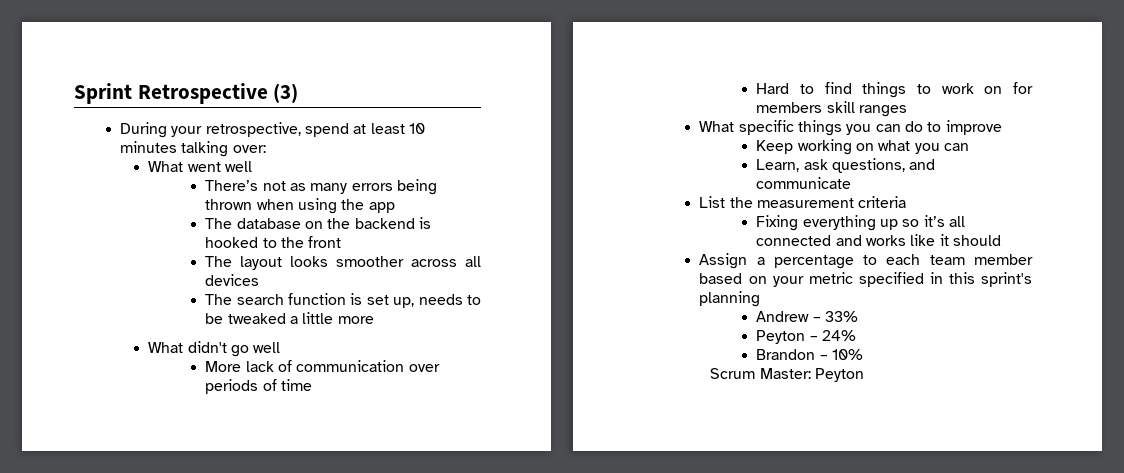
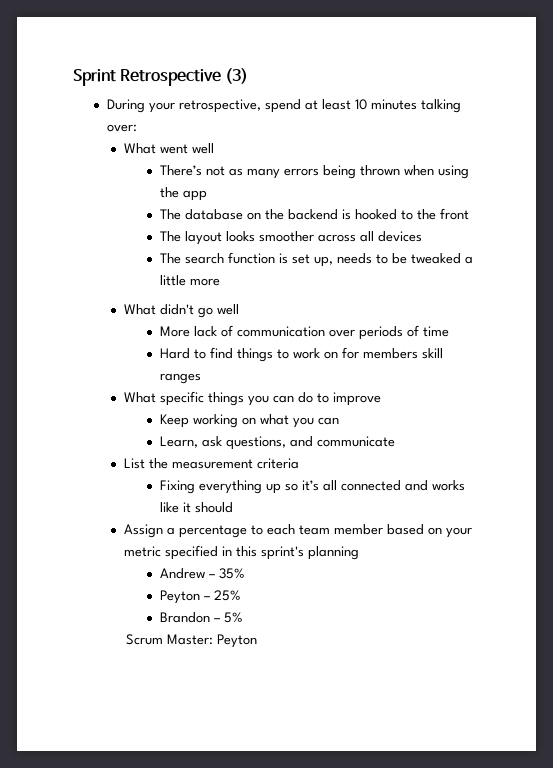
- Andrew – 33%
+ Andrew – 35%
- Peyton – 24%
+ Peyton – 25%
- Brandon – 10%
+ Brandon – 5%

